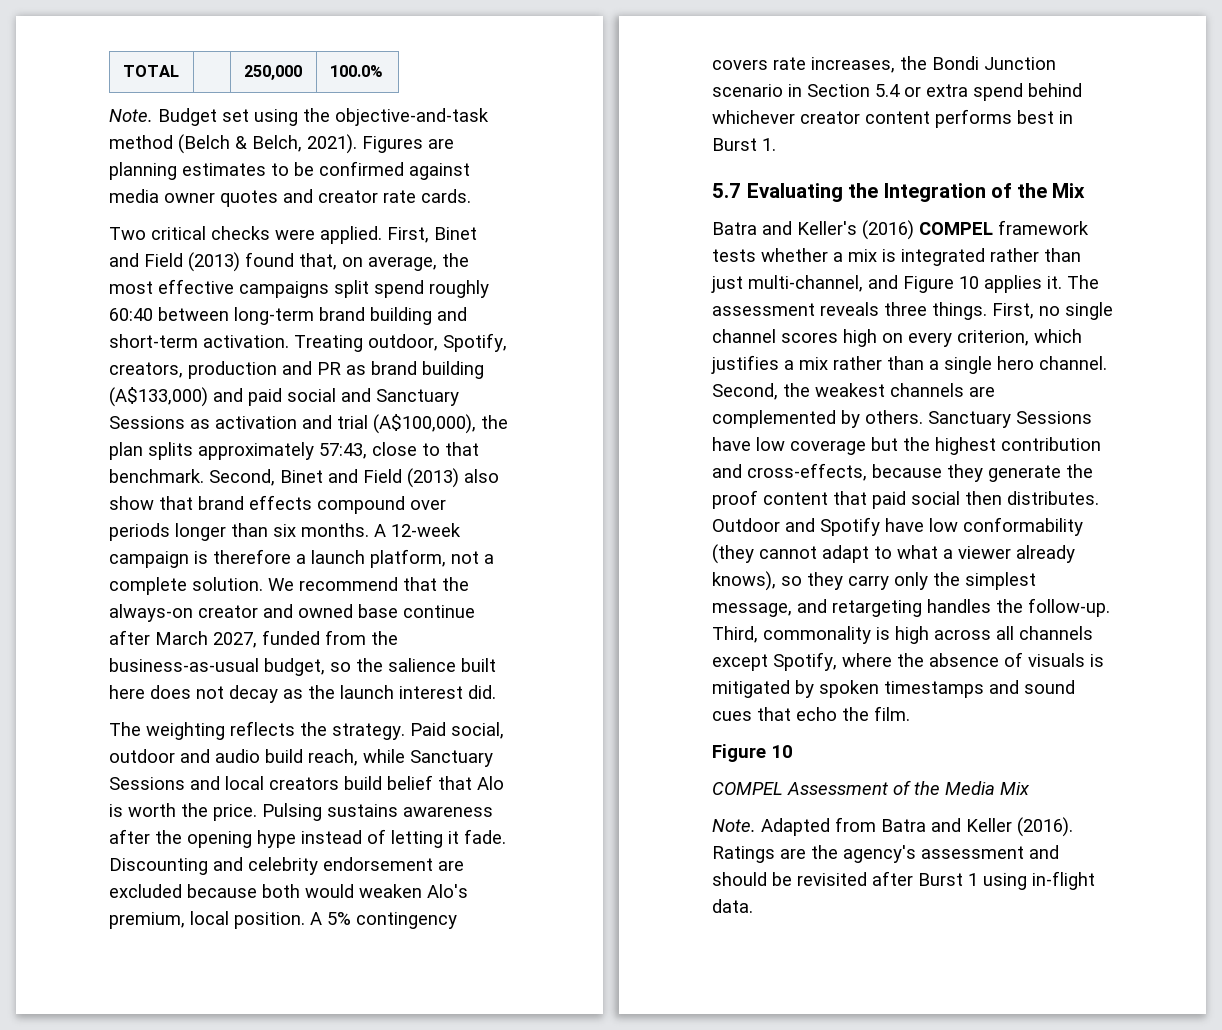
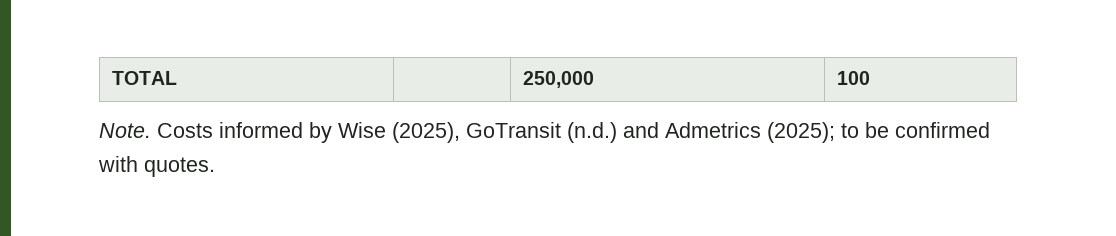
- TOTAL | | 250,000 | 100.0%
- Note. Budget set using the objective-and-task method (Belch & Belch, 2021). Figures are planning estimates to be confirmed against media owner quotes and creator rate cards.
- Two critical checks were applied. First, Binet and Field (2013) found that, on average, the most effective campaigns split spend roughly 60:40 between long-term brand building and short-term activation. Treating outdoor, Spotify, creators, production and PR as brand building (A$133,000) and paid social and Sanctuary Sessions as activation and trial (A$100,000), the plan splits approximately 57:43, close to that benchmark. Second, Binet and Field (2013) also show that brand effects compound over periods longer than six months. A 12-week campaign is therefore a launch platform, not a complete solution. We recommend that the always-on creator and owned base continue after March 2027, funded from the business-as-usual budget, so the salience built here does not decay as the launch interest did.
- The weighting reflects the strategy. Paid social, outdoor and audio build reach, while Sanctuary Sessions and local creators build belief that Alo is worth the price. Pulsing sustains awareness after the opening hype instead of letting it fade. Discounting and celebrity endorsement are excluded because both would weaken Alo's premium, local position. A 5% contingency covers rate increases, the Bondi Junction scenario in Section 5.4 or extra spend behind whichever creator content performs best in Burst 1.
- 5.7 Evaluating the Integration of the Mix
- Batra and Keller's (2016) COMPEL framework tests whether a mix is integrated rather than just multi-channel, and Figure 10 applies it. The assessment reveals three things. First, no single channel scores high on every criterion, which justifies a mix rather than a single hero channel. Second, the weakest channels are complemented by others. Sanctuary Sessions have low coverage but the highest contribution and cross-effects, because they generate the proof content that paid social then distributes. Outdoor and Spotify have low conformability (they cannot adapt to what a viewer already knows), so they carry only the simplest message, and retargeting handles the follow-up. Third, commonality is high across all channels except Spotify, where the absence of visuals is mitigated by spoken timestamps and sound cues that echo the film.
- Figure 10
- COMPEL Assessment of the Media Mix
- Note. Adapted from Batra and Keller (2016). Ratings are the agency's assessment and should be revisited after Burst 1 using in-flight data.
+ TOTAL | | 250,000 | 100
+ Note. Costs informed by Wise (2025), GoTransit (n.d.) and Admetrics (2025); to be confirmed with quotes.

